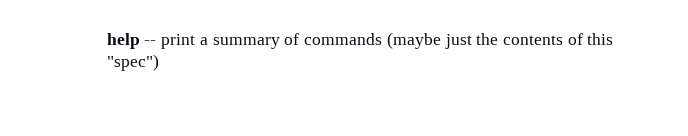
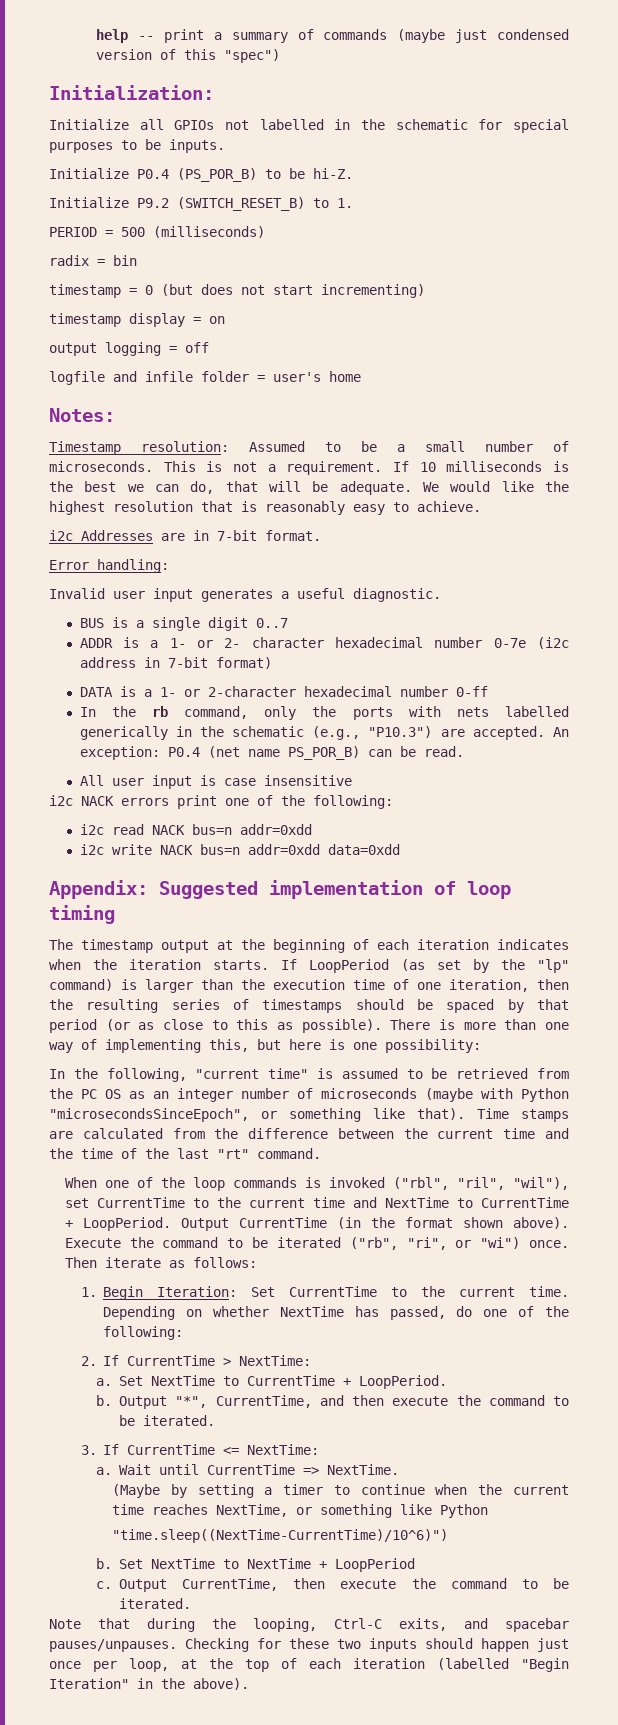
- help -- print a summary of commands (maybe just the contents of this "spec")
+ help -- print a summary of commands (maybe just condensed version of this "spec")
+ Initialization:
+ Initialize all GPIOs not labelled in the schematic for special purposes to be inputs.
+ Initialize P0.4 (PS_POR_B) to be hi-Z.
+ Initialize P9.2 (SWITCH_RESET_B) to 1.
+ PERIOD = 500 (milliseconds)
+ radix = bin
+ timestamp = 0 (but does not start incrementing)
+ timestamp display = on
+ output logging = off
+ logfile and infile folder = user's home
+ Notes:
+ Timestamp resolution: Assumed to be a small number of microseconds. This is not a requirement. If 10 milliseconds is the best we can do, that will be adequate. We would like the highest resolution that is reasonably easy to achieve.
+ i2c Addresses are in 7-bit format.
+ Error handling:
+ Invalid user input generates a useful diagnostic.
+ BUS is a single digit 0..7
+ ADDR is a 1- or 2- character hexadecimal number 0-7e (i2c address in 7-bit format)
+ DATA is a 1- or 2-character hexadecimal number 0-ff
+ In the rb command, only the ports with nets labelled generically in the schematic (e.g., "P10.3") are accepted. An exception: P0.4 (net name PS_POR_B) can be read.
+ All user input is case insensitive
+ i2c NACK errors print one of the following:
+ i2c read NACK bus=n addr=0xdd
+ i2c write NACK bus=n addr=0xdd data=0xdd
+ Appendix: Suggested implementation of loop timing
+ The timestamp output at the beginning of each iteration indicates when the iteration starts. If LoopPeriod (as set by the "lp" command) is larger than the execution time of one iteration, then the resulting series of timestamps should be spaced by that period (or as close to this as possible). There is more than one way of implementing this, but here is one possibility:
+ In the following, "current time" is assumed to be retrieved from the PC OS as an integer number of microseconds (maybe with Python "microsecondsSinceEpoch", or something like that). Time stamps are calculated from the difference between the current time and the time of the last "rt" command.
+ When one of the loop commands is invoked ("rbl", "ril", "wil"), set CurrentTime to the current time and NextTime to CurrentTime + LoopPeriod. Output CurrentTime (in the format shown above). Execute the command to be iterated ("rb", "ri", or "wi") once. Then iterate as follows:
+ 1. Begin Iteration: Set CurrentTime to the current time. Depending on whether NextTime has passed, do one of the following:
+ 2. If CurrentTime > NextTime:
+ a. Set NextTime to CurrentTime + LoopPeriod.
+ b. Output "*", CurrentTime, and then execute the command to be iterated.
+ 3. If CurrentTime <= NextTime:
+ a. Wait until CurrentTime => NextTime.
+ (Maybe by setting a timer to continue when the current time reaches NextTime, or something like Python
+ "time.sleep((NextTime-CurrentTime)/10^6)")
+ b. Set NextTime to NextTime + LoopPeriod
+ c. Output CurrentTime, then execute the command to be iterated.
+ Note that during the looping, Ctrl-C exits, and spacebar pauses/unpauses. Checking for these two inputs should happen just once per loop, at the top of each iteration (labelled "Begin Iteration" in the above).

